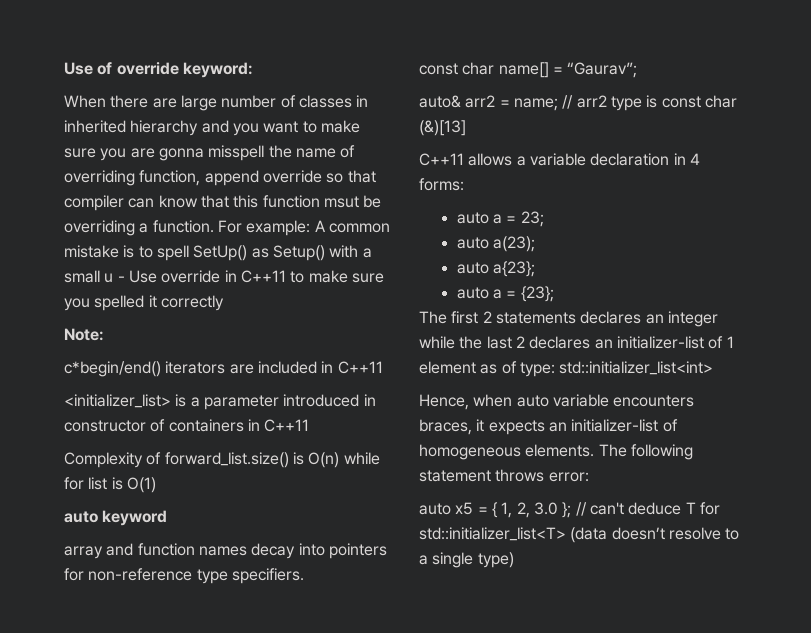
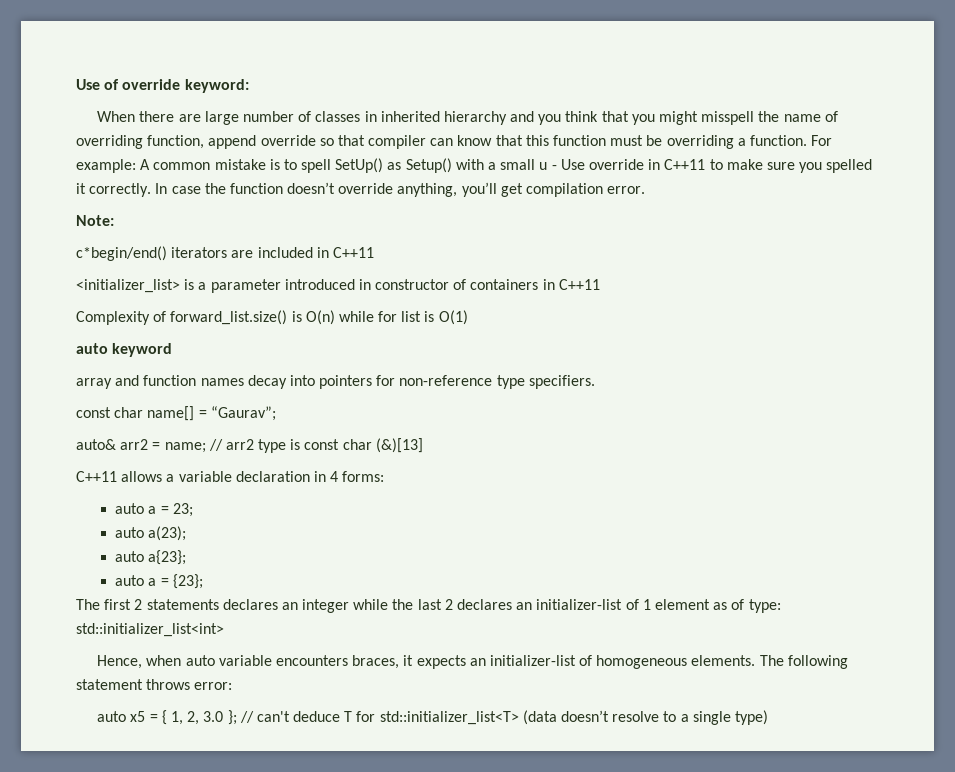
- When there are large number of classes in inherited hierarchy and you want to make sure you are gonna misspell the name of overriding function, append override so that compiler can know that this function msut be overriding a function.
+ When there are large number of classes in inherited hierarchy and you think that you might misspell the name of overriding function, append override so that compiler can know that this function must be overriding a function.
- For example: A common mistake is to spell SetUp() as Setup() with a small u - Use override in C++11 to make sure you spelled it correctly
+ For example: A common mistake is to spell SetUp() as Setup() with a small u - Use override in C++11 to make sure you spelled it correctly. In case the function doesn’t override anything, you’ll get compilation error.

